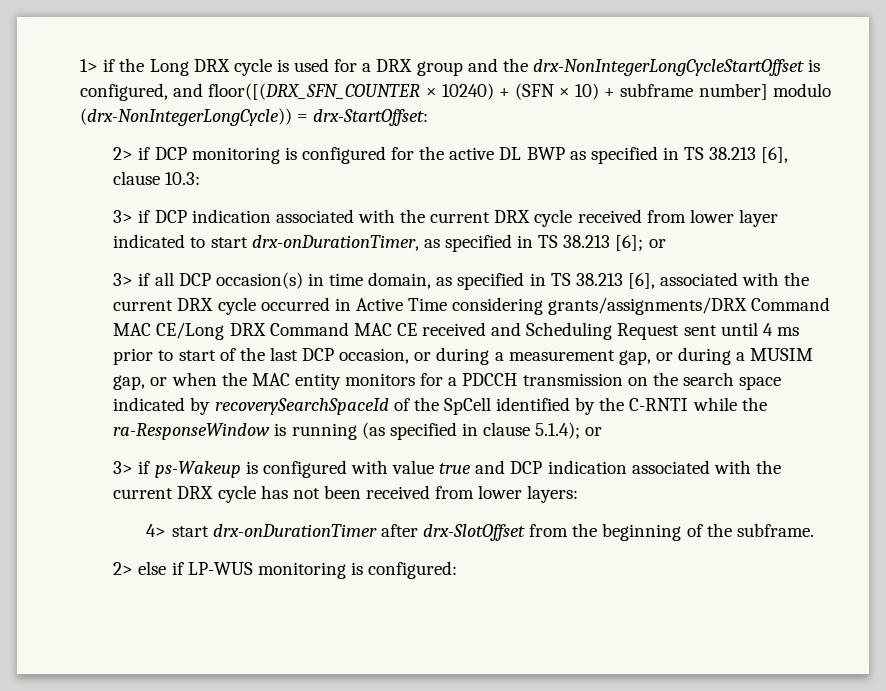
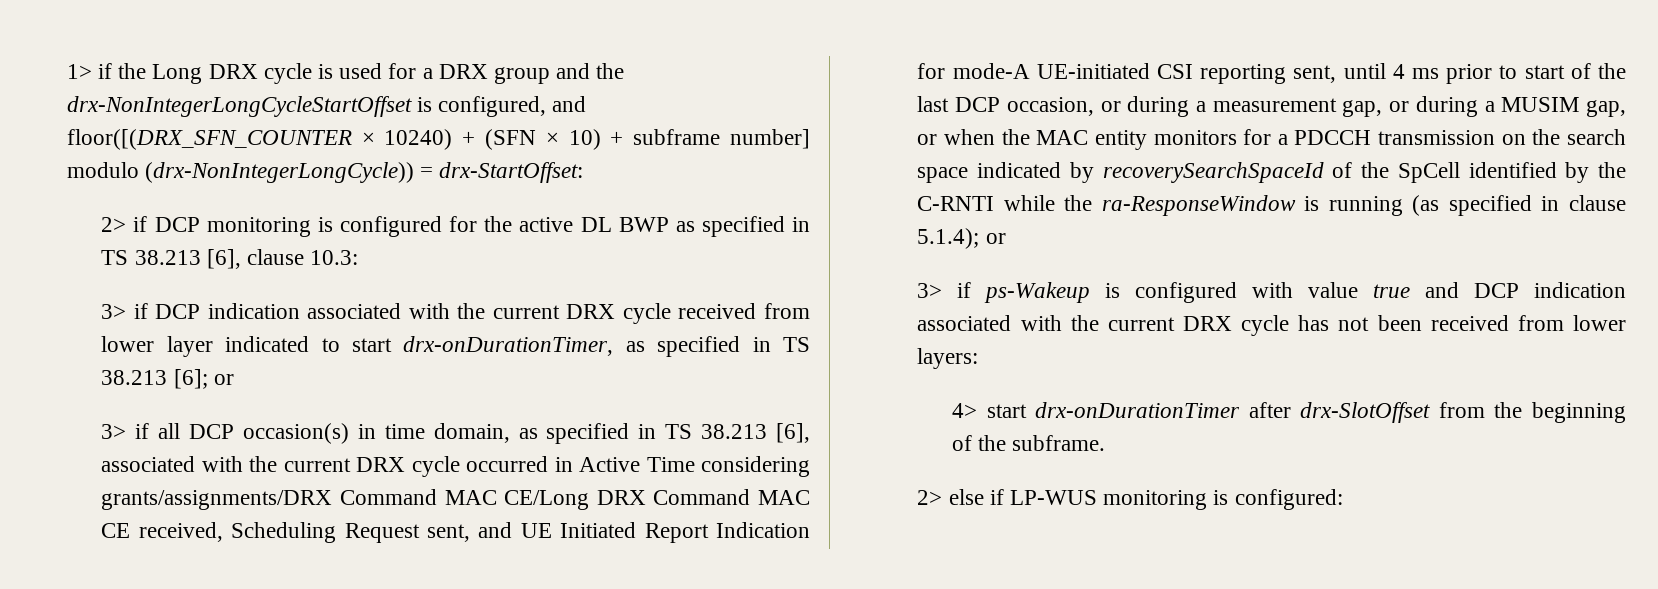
- 3> if all DCP occasion(s) in time domain, as specified in TS 38.213 [6], associated with the current DRX cycle occurred in Active Time considering grants/assignments/DRX Command MAC CE/Long DRX Command MAC CE received and Scheduling Request sent until 4 ms prior to start of the last DCP occasion, or during a measurement gap, or during a MUSIM gap, or when the MAC entity monitors for a PDCCH transmission on the search space indicated by recoverySearchSpaceId of the SpCell identified by the C-RNTI while the ra-ResponseWindow is running (as specified in clause 5.1.4);
+ 3> if all DCP occasion(s) in time domain, as specified in TS 38.213 [6], associated with the current DRX cycle occurred in Active Time considering grants/assignments/DRX Command MAC CE/Long DRX Command MAC CE received, Scheduling Request sent, and UE Initiated Report Indication for mode-A UE-initiated CSI reporting sent, until 4 ms prior to start of the last DCP occasion, or during a measurement gap, or during a MUSIM gap, or when the MAC entity monitors for a PDCCH transmission on the search space indicated by recoverySearchSpaceId of the SpCell identified by the C-RNTI while the ra-ResponseWindow is running (as specified in clause 5.1.4);

